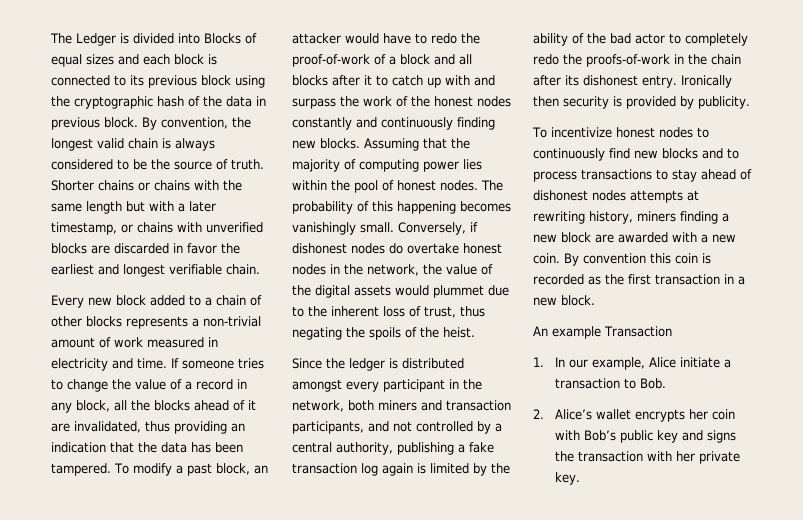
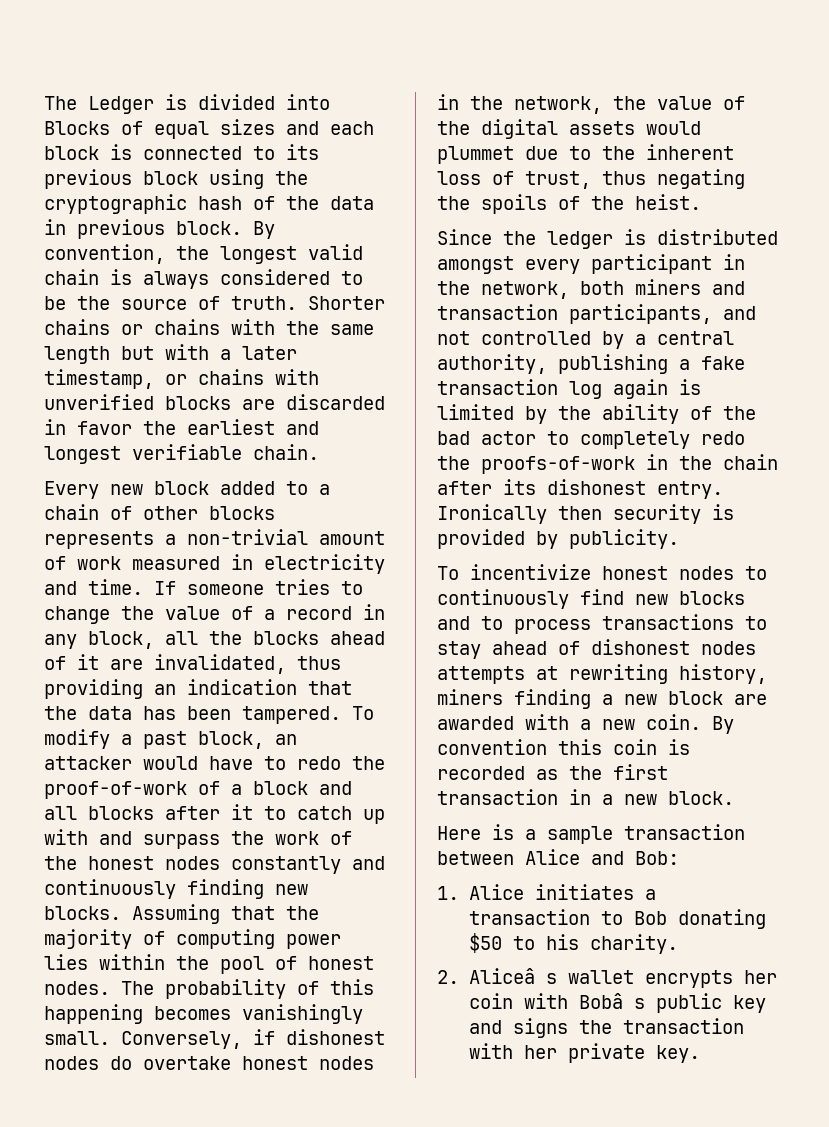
- An example Transaction
- 1. In our example, Alice initiate a transaction to Bob.
+ Here is a sample transaction between Alice and Bob:
+ 1. Alice initiates a transaction to Bob donating $50 to his charity.
- 2. Alice’s wallet encrypts her coin with Bob’s public key and signs the transaction with her private key.
+ 2. Aliceâ s wallet encrypts her coin with Bobâ s public key and signs the transaction with her private key.

